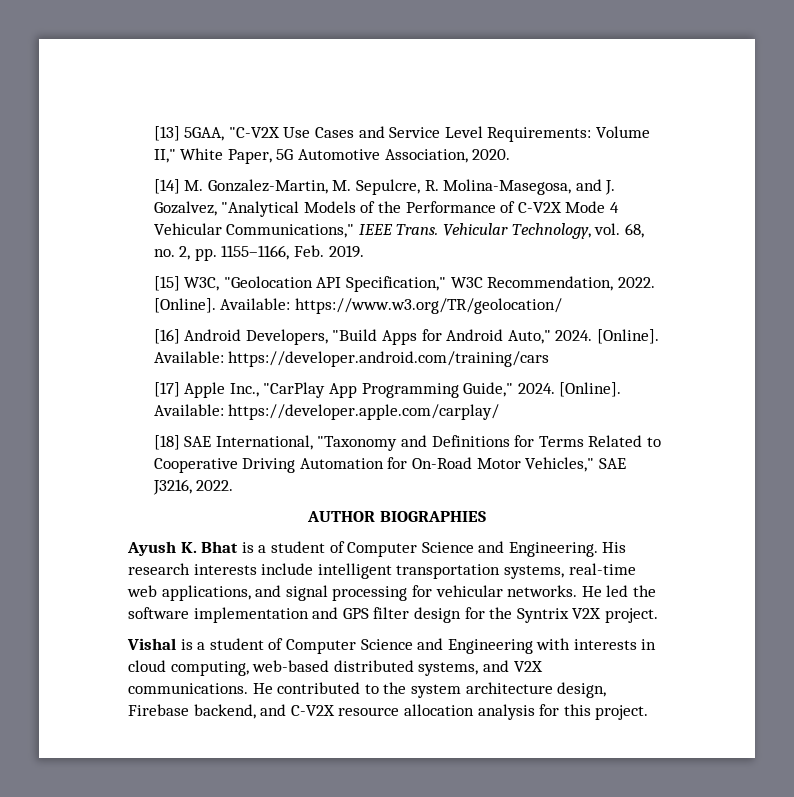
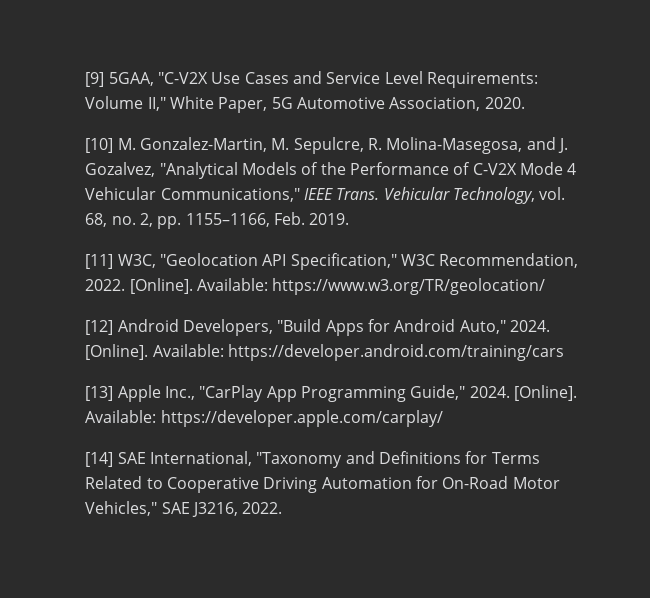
- [13] 5GAA, "C-V2X Use Cases and Service Level Requirements: Volume II," White Paper, 5G Automotive Association, 2020.
+ [9] 5GAA, "C-V2X Use Cases and Service Level Requirements: Volume II," White Paper, 5G Automotive Association, 2020.
- [14] M. Gonzalez-Martin, M. Sepulcre, R. Molina-Masegosa, and J. Gozalvez, "Analytical Models of the Performance of C-V2X Mode 4 Vehicular Communications," IEEE Trans.
+ [10] M. Gonzalez-Martin, M. Sepulcre, R. Molina-Masegosa, and J. Gozalvez, "Analytical Models of the Performance of C-V2X Mode 4 Vehicular Communications," IEEE Trans.
- [15] W3C, "Geolocation API Specification," W3C Recommendation, 2022.
+ [11] W3C, "Geolocation API Specification," W3C Recommendation, 2022.
- [16] Android Developers, "Build Apps for Android Auto," 2024.
+ [12] Android Developers, "Build Apps for Android Auto," 2024.
- [17] Apple Inc., "CarPlay App Programming Guide," 2024.
+ [13] Apple Inc., "CarPlay App Programming Guide," 2024.
- [18] SAE International, "Taxonomy and Definitions for Terms Related to Cooperative Driving Automation for On-Road Motor Vehicles," SAE J3216, 2022.
+ [14] SAE International, "Taxonomy and Definitions for Terms Related to Cooperative Driving Automation for On-Road Motor Vehicles," SAE J3216, 2022.
- AUTHOR BIOGRAPHIES
- Ayush K. Bhat is a student of Computer Science and Engineering. His research interests include intelligent transportation systems, real-time web applications, and signal processing for vehicular networks. He led the software implementation and GPS filter design for the Syntrix V2X project.
- Vishal is a student of Computer Science and Engineering with interests in cloud computing, web-based distributed systems, and V2X communications. He contributed to the system architecture design, Firebase backend, and C-V2X resource allocation analysis for this project.

